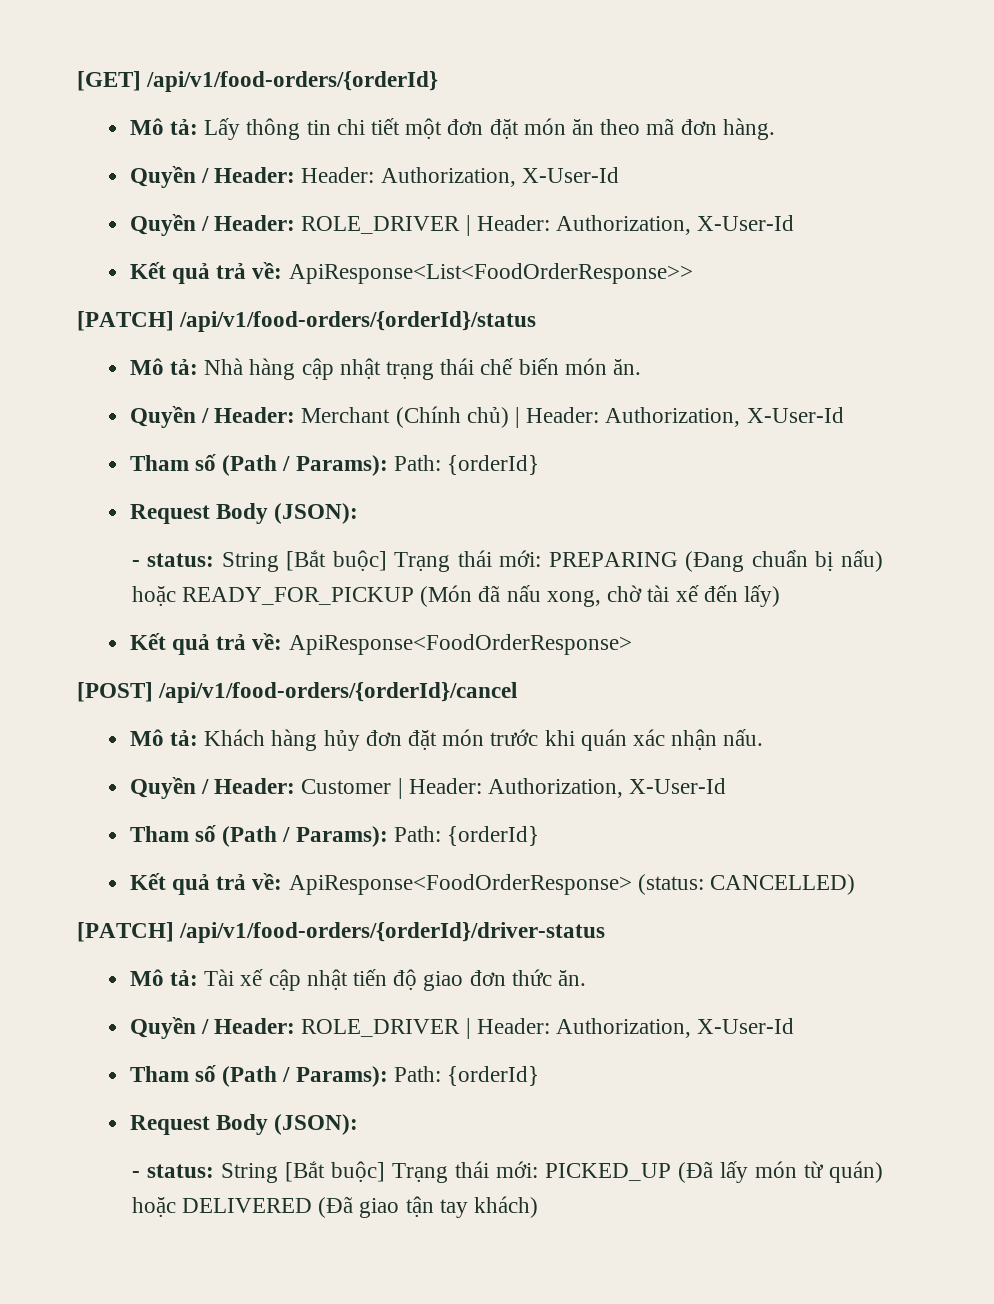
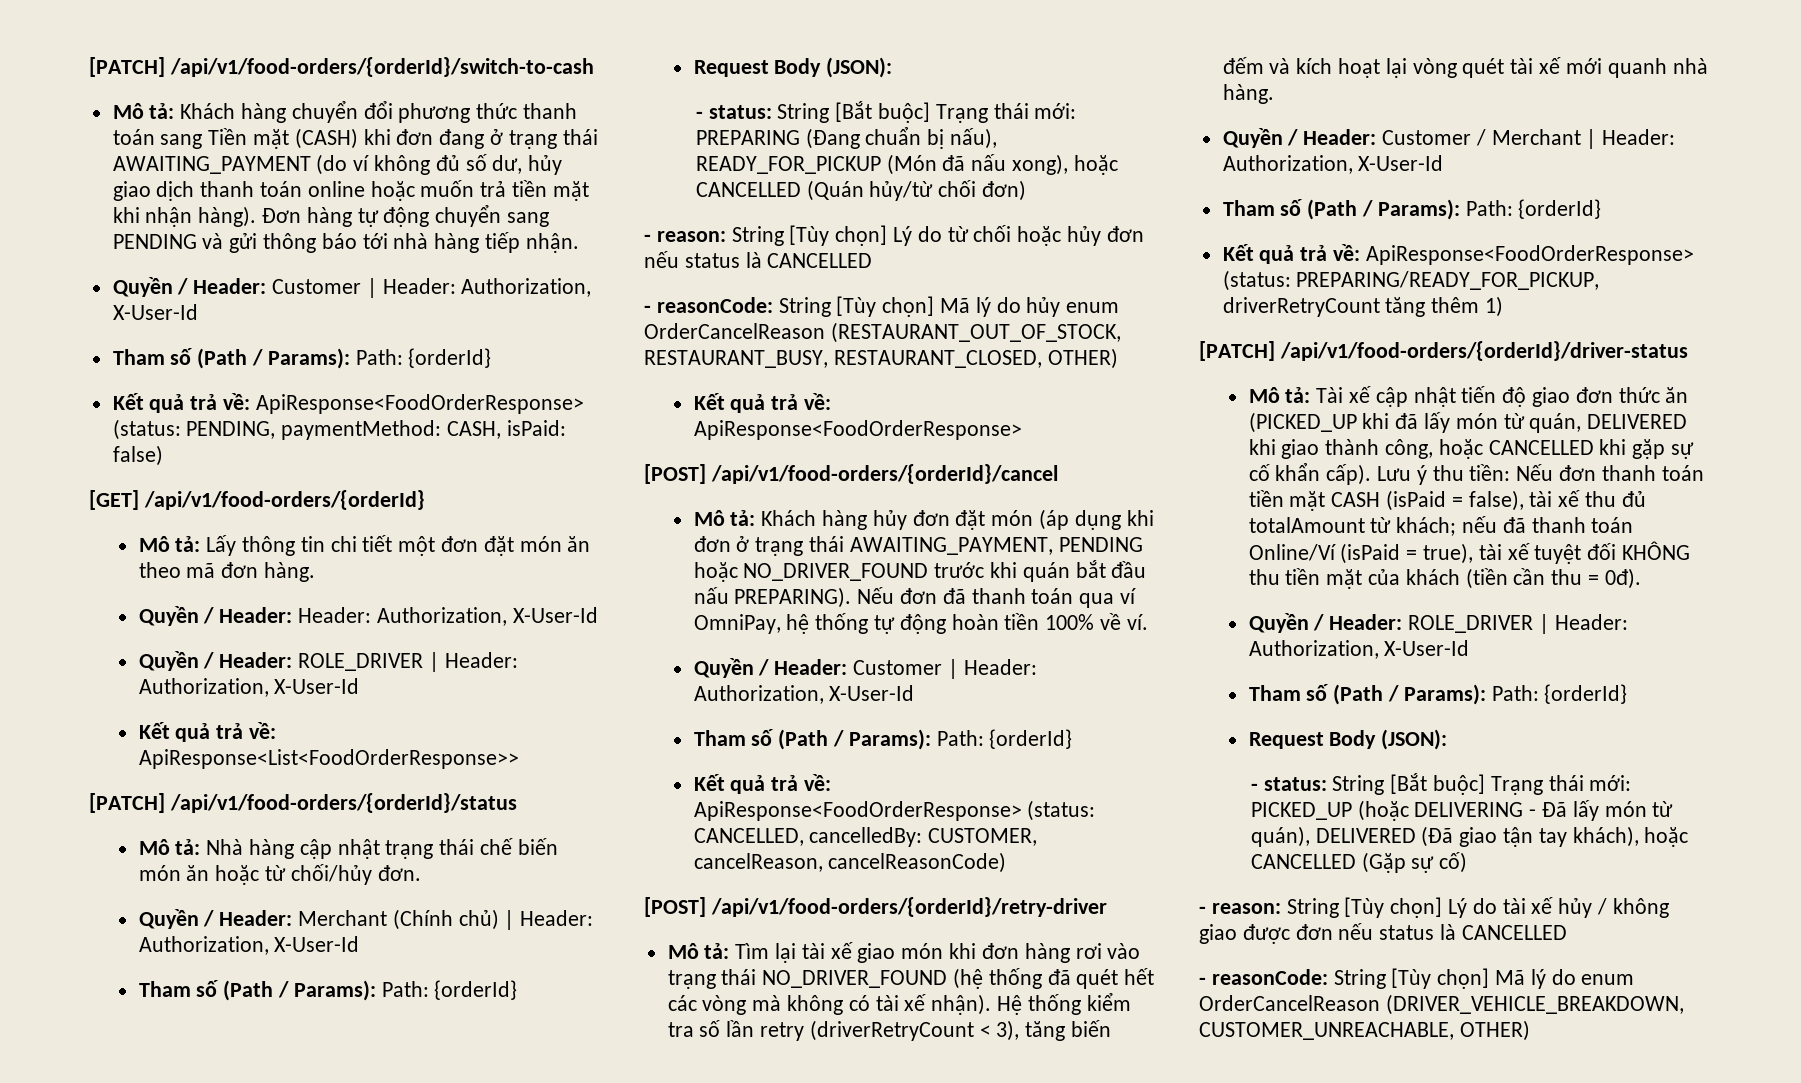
+ [PATCH] /api/v1/food-orders/{orderId}/switch-to-cash
+ Mô tả: Khách hàng chuyển đổi phương thức thanh toán sang Tiền mặt (CASH) khi đơn đang ở trạng thái AWAITING_PAYMENT (do ví không đủ số dư, hủy giao dịch thanh toán online hoặc muốn trả tiền mặt khi nhận hàng). Đơn hàng tự động chuyển sang PENDING và gửi thông báo tới nhà hàng tiếp nhận.
+ Quyền / Header: Customer | Header: Authorization, X-User-Id
+ Tham số (Path / Params): Path: {orderId}
+ Kết quả trả về: ApiResponse<FoodOrderResponse> (status: PENDING, paymentMethod: CASH, isPaid: false)
- Mô tả: Nhà hàng cập nhật trạng thái chế biến món ăn.
+ Mô tả: Nhà hàng cập nhật trạng thái chế biến món ăn hoặc từ chối/hủy đơn.
- - status: String [Bắt buộc] Trạng thái mới: PREPARING (Đang chuẩn bị nấu) hoặc READY_FOR_PICKUP (Món đã nấu xong, chờ tài xế đến lấy)
+ - status: String [Bắt buộc] Trạng thái mới: PREPARING (Đang chuẩn bị nấu), READY_FOR_PICKUP (Món đã nấu xong), hoặc CANCELLED (Quán hủy/từ chối đơn)
+ - reason: String [Tùy chọn] Lý do từ chối hoặc hủy đơn nếu status là CANCELLED
+ - reasonCode: String [Tùy chọn] Mã lý do hủy enum OrderCancelReason (RESTAURANT_OUT_OF_STOCK, RESTAURANT_BUSY, RESTAURANT_CLOSED, OTHER)
- Mô tả: Khách hàng hủy đơn đặt món trước khi quán xác nhận nấu.
+ Mô tả: Khách hàng hủy đơn đặt món (áp dụng khi đơn ở trạng thái AWAITING_PAYMENT, PENDING hoặc NO_DRIVER_FOUND trước khi quán bắt đầu nấu PREPARING). Nếu đơn đã thanh toán qua ví OmniPay, hệ thống tự động hoàn tiền 100% về ví.
- Kết quả trả về: ApiResponse<FoodOrderResponse> (status: CANCELLED)
+ Kết quả trả về: ApiResponse<FoodOrderResponse> (status: CANCELLED, cancelledBy: CUSTOMER, cancelReason, cancelReasonCode)
+ [POST] /api/v1/food-orders/{orderId}/retry-driver
+ Mô tả: Tìm lại tài xế giao món khi đơn hàng rơi vào trạng thái NO_DRIVER_FOUND (hệ thống đã quét hết các vòng mà không có tài xế nhận). Hệ thống kiểm tra số lần retry (driverRetryCount < 3), tăng biến đếm và kích hoạt lại vòng quét tài xế mới quanh nhà hàng.
+ Quyền / Header: Customer / Merchant | Header: Authorization, X-User-Id
+ Tham số (Path / Params): Path: {orderId}
+ Kết quả trả về: ApiResponse<FoodOrderResponse> (status: PREPARING/READY_FOR_PICKUP, driverRetryCount tăng thêm 1)
- Mô tả: Tài xế cập nhật tiến độ giao đơn thức ăn.
+ Mô tả: Tài xế cập nhật tiến độ giao đơn thức ăn (PICKED_UP khi đã lấy món từ quán, DELIVERED khi giao thành công, hoặc CANCELLED khi gặp sự cố khẩn cấp). Lưu ý thu tiền: Nếu đơn thanh toán tiền mặt CASH (isPaid = false), tài xế thu đủ totalAmount từ khách; nếu đã thanh toán Online/Ví (isPaid = true), tài xế tuyệt đối KHÔNG thu tiền mặt của khách (tiền cần thu = 0đ).
- - status: String [Bắt buộc] Trạng thái mới: PICKED_UP (Đã lấy món từ quán) hoặc DELIVERED (Đã giao tận tay khách)
+ - status: String [Bắt buộc] Trạng thái mới: PICKED_UP (hoặc DELIVERING - Đã lấy món từ quán), DELIVERED (Đã giao tận tay khách), hoặc CANCELLED (Gặp sự cố)
+ - reason: String [Tùy chọn] Lý do tài xế hủy / không giao được đơn nếu status là CANCELLED
+ - reasonCode: String [Tùy chọn] Mã lý do enum OrderCancelReason (DRIVER_VEHICLE_BREAKDOWN, CUSTOMER_UNREACHABLE, OTHER)

